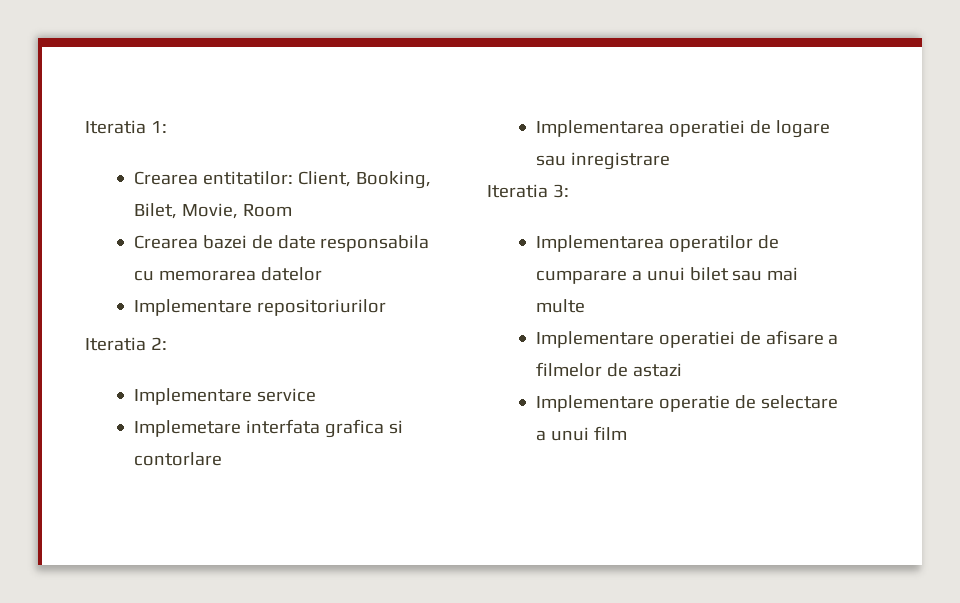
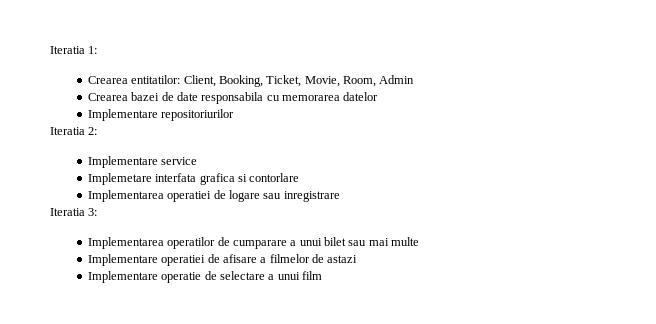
- Crearea entitatilor: Client, Booking, Bilet, Movie, Room
+ Crearea entitatilor: Client, Booking, Ticket, Movie, Room, Admin

